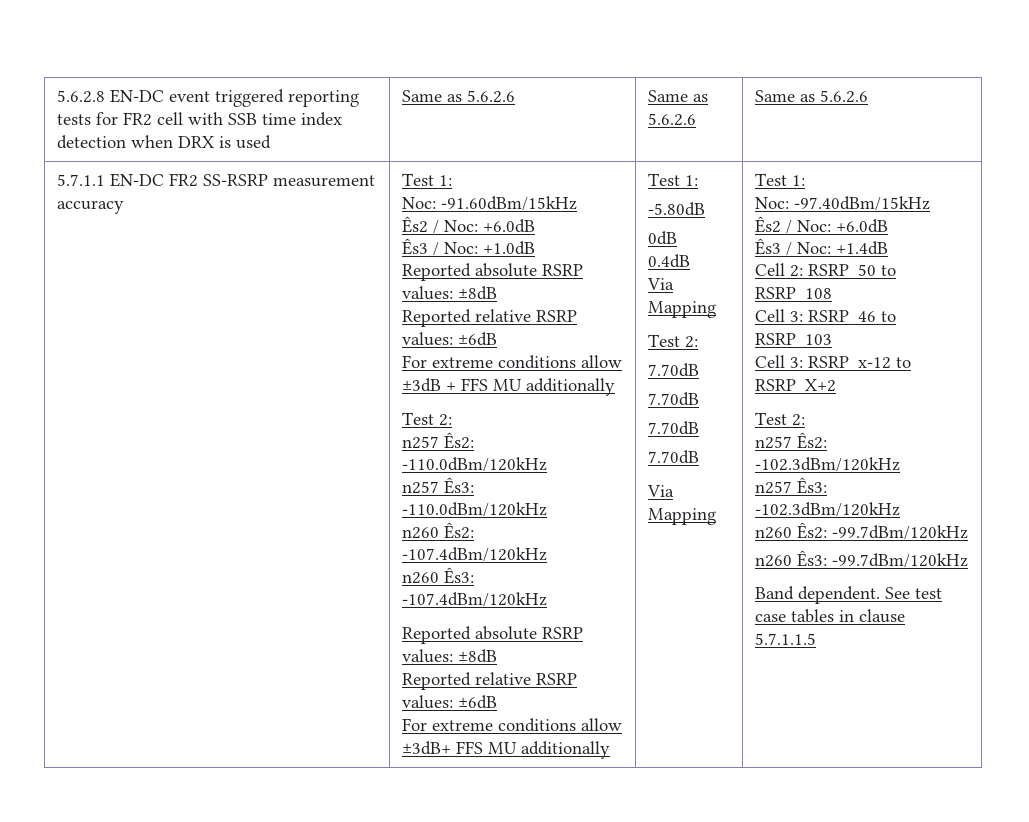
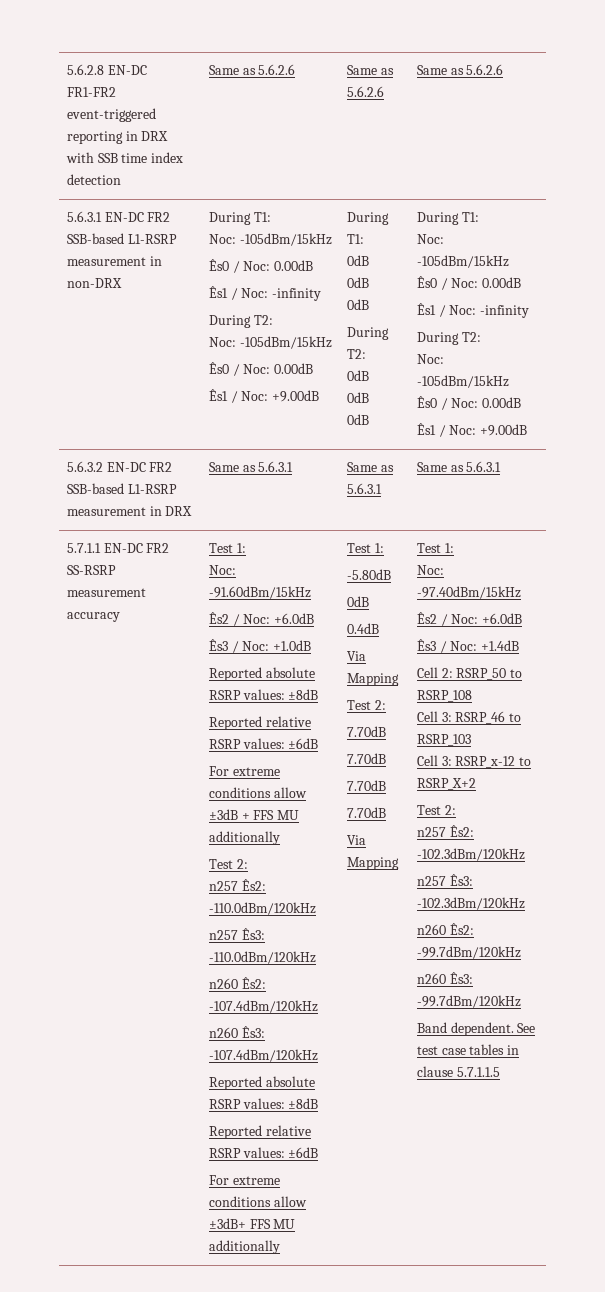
- 5.6.2.8 EN-DC event triggered reporting tests for FR2 cell with SSB time index detection when DRX is used | Same as 5.6.2.6 | Same as 5.6.2.6 | Same as 5.6.2.6
+ 5.6.2.8 EN-DC FR1-FR2 event-triggered reporting in DRX with SSB time index detection | Same as 5.6.2.6 | Same as 5.6.2.6 | Same as 5.6.2.6
+ 5.6.3.1 EN-DC FR2 SSB-based L1-RSRP measurement in non-DRX | During T1:
+ Noc: -105dBm/15kHz
+ Ês0 / Noc: 0.00dB
+ Ês1 / Noc: -infinity
+ During T2:
+ Noc: -105dBm/15kHz
+ Ês0 / Noc: 0.00dB
+ Ês1 / Noc: +9.00dB | During T1:
+ 0dB
+ 0dB
+ 0dB
+ During T2:
+ 0dB
+ 0dB
+ 0dB | During T1:
+ Noc: -105dBm/15kHz
+ Ês0 / Noc: 0.00dB
+ Ês1 / Noc: -infinity
+ During T2:
+ Noc: -105dBm/15kHz
+ Ês0 / Noc: 0.00dB
+ Ês1 / Noc: +9.00dB
+ 5.6.3.2 EN-DC FR2 SSB-based L1-RSRP measurement in DRX | Same as 5.6.3.1 | Same as 5.6.3.1 | Same as 5.6.3.1

